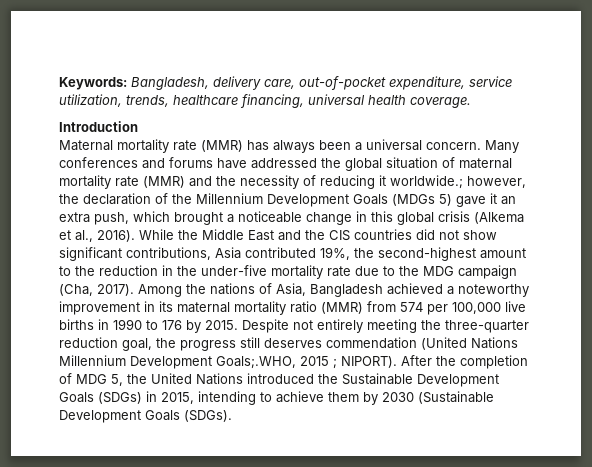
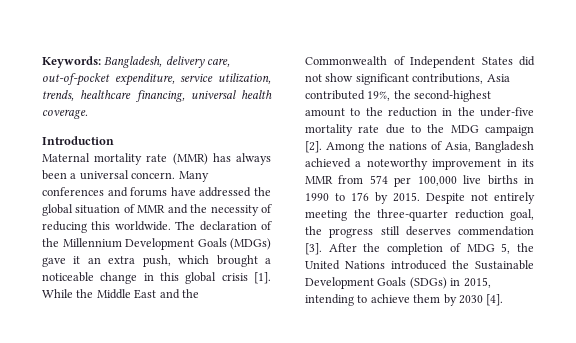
- Many conferences and forums have addressed the global situation of maternal mortality rate (MMR) and the necessity of reducing it worldwide.; however, the declaration of the Millennium Development Goals (MDGs 5) gave it an extra push, which brought a noticeable change in this global crisis (Alkema et al., 2016).
+ Many conferences and forums have addressed the global situation of MMR and the necessity of reducing this worldwide. The declaration of the Millennium Development Goals (MDGs) gave it an extra push, which brought a noticeable change in this global crisis [1].
- While the Middle East and the CIS countries did not show significant contributions, Asia contributed 19%, the second-highest amount to the reduction in the under-five mortality rate due to the MDG campaign (Cha, 2017).
+ While the Middle East and the Commonwealth of Independent States did not show significant contributions, Asia contributed 19%, the second-highest amount to the reduction in the under-five mortality rate due to the MDG campaign [2].
- Among the nations of Asia, Bangladesh achieved a noteworthy improvement in its maternal mortality ratio (MMR) from 574 per 100,000 live births in 1990 to 176 by 2015.
+ Among the nations of Asia, Bangladesh achieved a noteworthy improvement in its MMR from 574 per 100,000 live births in 1990 to 176 by 2015.
- Despite not entirely meeting the three-quarter reduction goal, the progress still deserves commendation (United Nations Millennium Development Goals;.WHO, 2015 ; NIPORT).
+ Despite not entirely meeting the three-quarter reduction goal, the progress still deserves commendation [3].
- After the completion of MDG 5, the United Nations introduced the Sustainable Development Goals (SDGs) in 2015, intending to achieve them by 2030 (Sustainable Development Goals (SDGs).
+ After the completion of MDG 5, the United Nations introduced the Sustainable Development Goals (SDGs) in 2015, intending to achieve them by 2030 [4].

